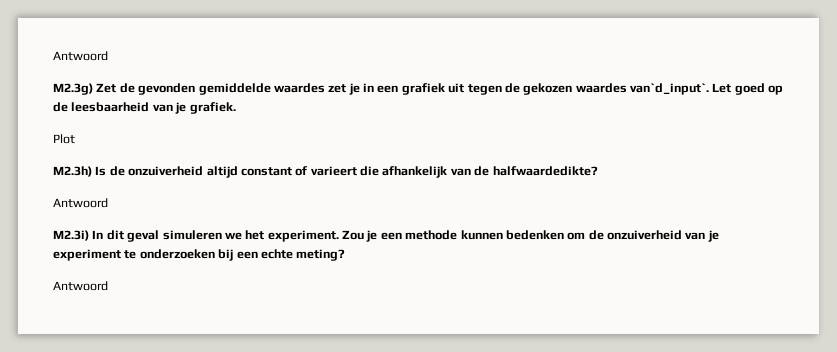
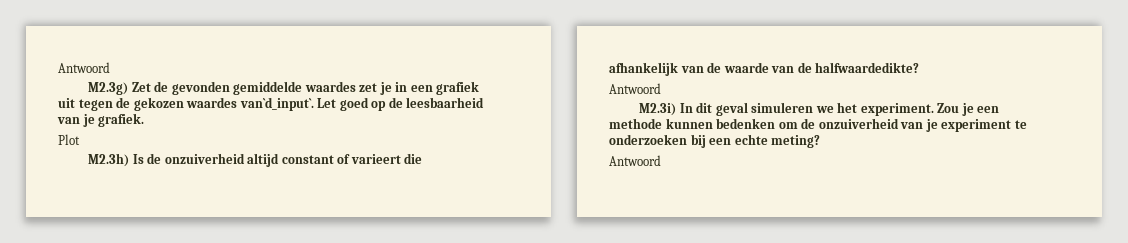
- M2.3h) Is de onzuiverheid altijd constant of varieert die afhankelijk van de halfwaardedikte?
+ M2.3h) Is de onzuiverheid altijd constant of varieert die afhankelijk van de waarde van de halfwaardedikte?

